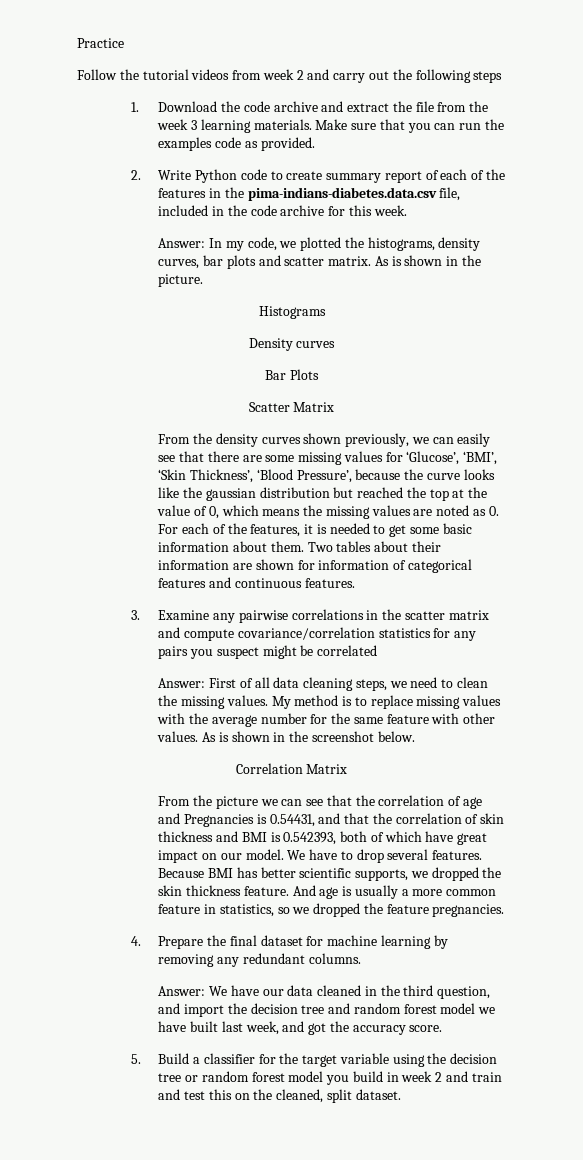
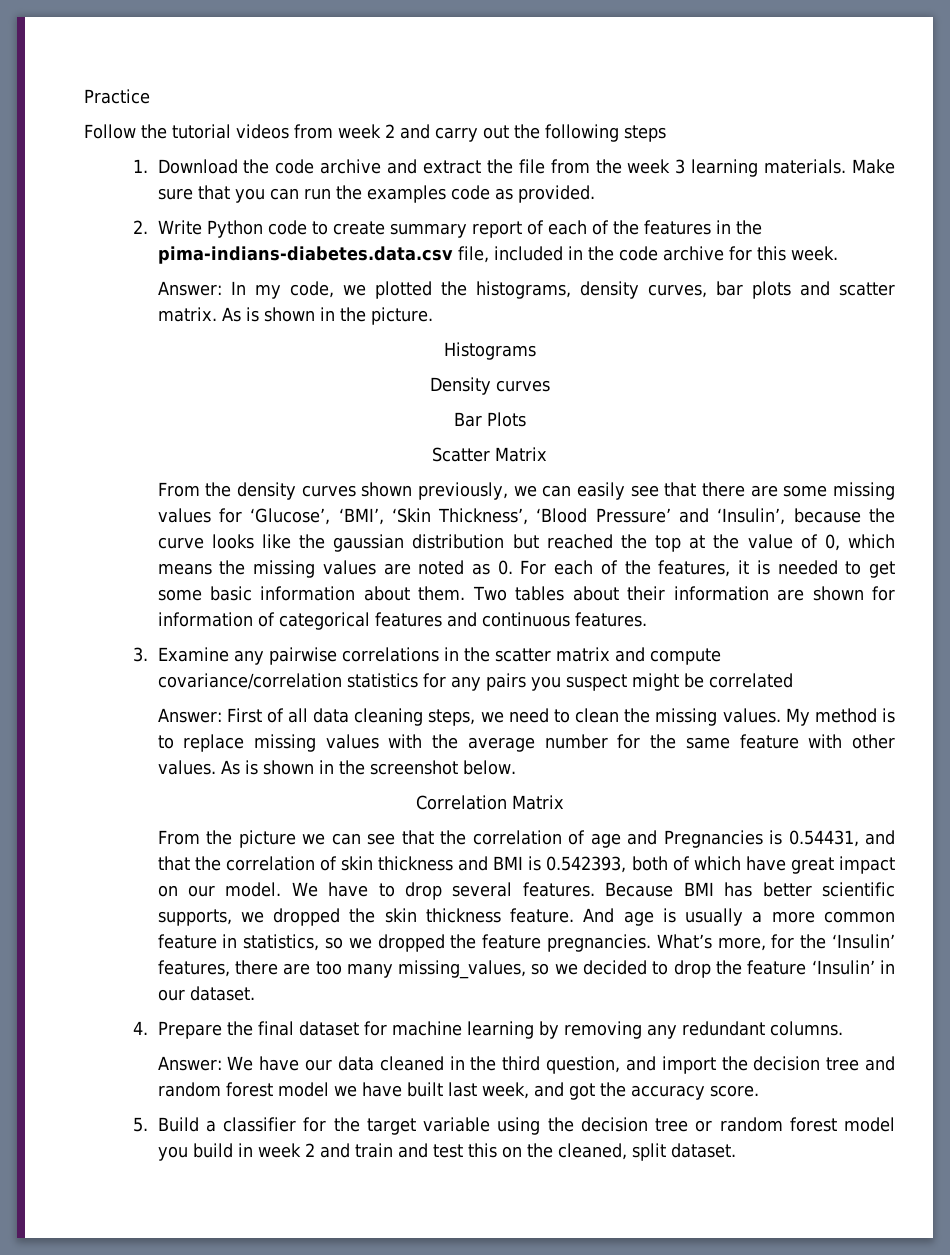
- From the density curves shown previously, we can easily see that there are some missing values for ‘Glucose’, ‘BMI’, ‘Skin Thickness’, ‘Blood Pressure’, because the curve looks like the gaussian distribution but reached the top at the value of 0, which means the missing values are noted as 0. For each of the features, it is needed to get some basic information about them.
+ From the density curves shown previously, we can easily see that there are some missing values for ‘Glucose’, ‘BMI’, ‘Skin Thickness’, ‘Blood Pressure’ and ‘Insulin’, because the curve looks like the gaussian distribution but reached the top at the value of 0, which means the missing values are noted as 0. For each of the features, it is needed to get some basic information about them.
+ What’s more, for the ‘Insulin’ features, there are too many missing_values, so we decided to drop the feature ‘Insulin’ in our dataset.

